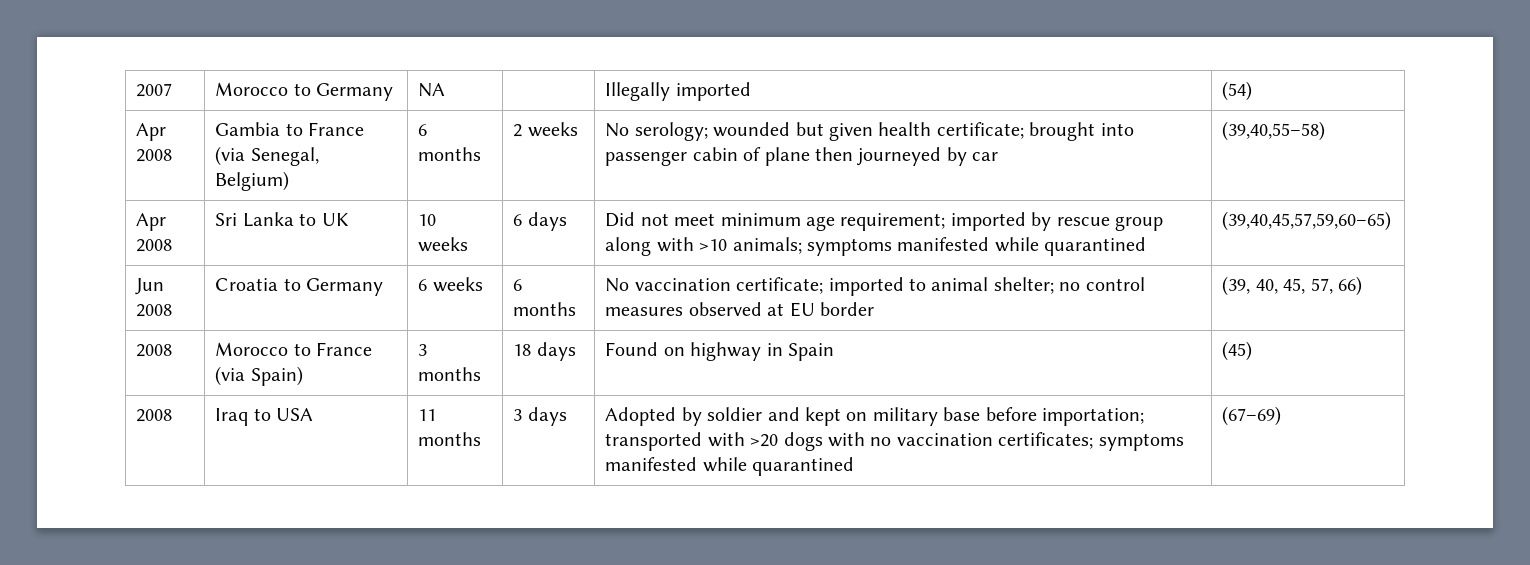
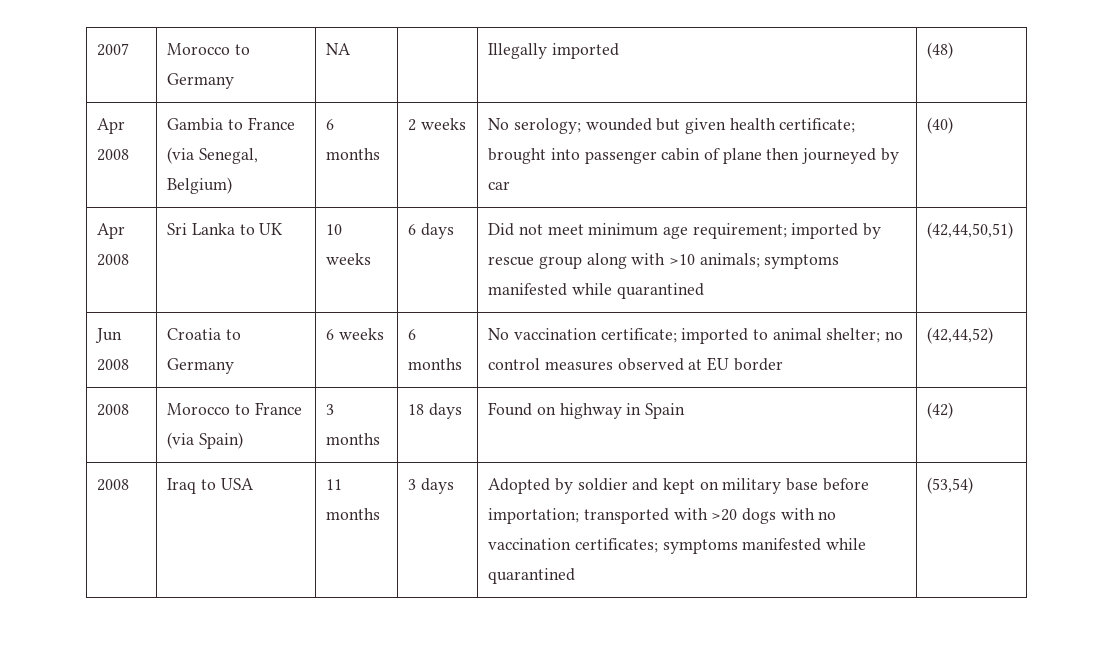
- 2007 | Morocco to Germany | NA | | Illegally imported | (54)
+ 2007 | Morocco to Germany | NA | | Illegally imported | (48)
- Apr 2008 | Gambia to France (via Senegal, Belgium) | 6 months | 2 weeks | No serology; wounded but given health certificate; brought into passenger cabin of plane then journeyed by car | (39,40,55–58)
+ Apr 2008 | Gambia to France (via Senegal, Belgium) | 6 months | 2 weeks | No serology; wounded but given health certificate; brought into passenger cabin of plane then journeyed by car | (40)
- Apr 2008 | Sri Lanka to UK | 10 weeks | 6 days | Did not meet minimum age requirement; imported by rescue group along with >10 animals; symptoms manifested while quarantined | (39,40,45,57,59,60–65)
+ Apr 2008 | Sri Lanka to UK | 10 weeks | 6 days | Did not meet minimum age requirement; imported by rescue group along with >10 animals; symptoms manifested while quarantined | (42,44,50,51)
- Jun 2008 | Croatia to Germany | 6 weeks | 6 months | No vaccination certificate; imported to animal shelter; no control measures observed at EU border | (39, 40, 45, 57, 66)
+ Jun 2008 | Croatia to Germany | 6 weeks | 6 months | No vaccination certificate; imported to animal shelter; no control measures observed at EU border | (42,44,52)
- 2008 | Morocco to France (via Spain) | 3 months | 18 days | Found on highway in Spain | (45)
+ 2008 | Morocco to France (via Spain) | 3 months | 18 days | Found on highway in Spain | (42)
- 2008 | Iraq to USA | 11 months | 3 days | Adopted by soldier and kept on military base before importation; transported with >20 dogs with no vaccination certificates; symptoms manifested while quarantined | (67–69)
+ 2008 | Iraq to USA | 11 months | 3 days | Adopted by soldier and kept on military base before importation; transported with >20 dogs with no vaccination certificates; symptoms manifested while quarantined | (53,54)

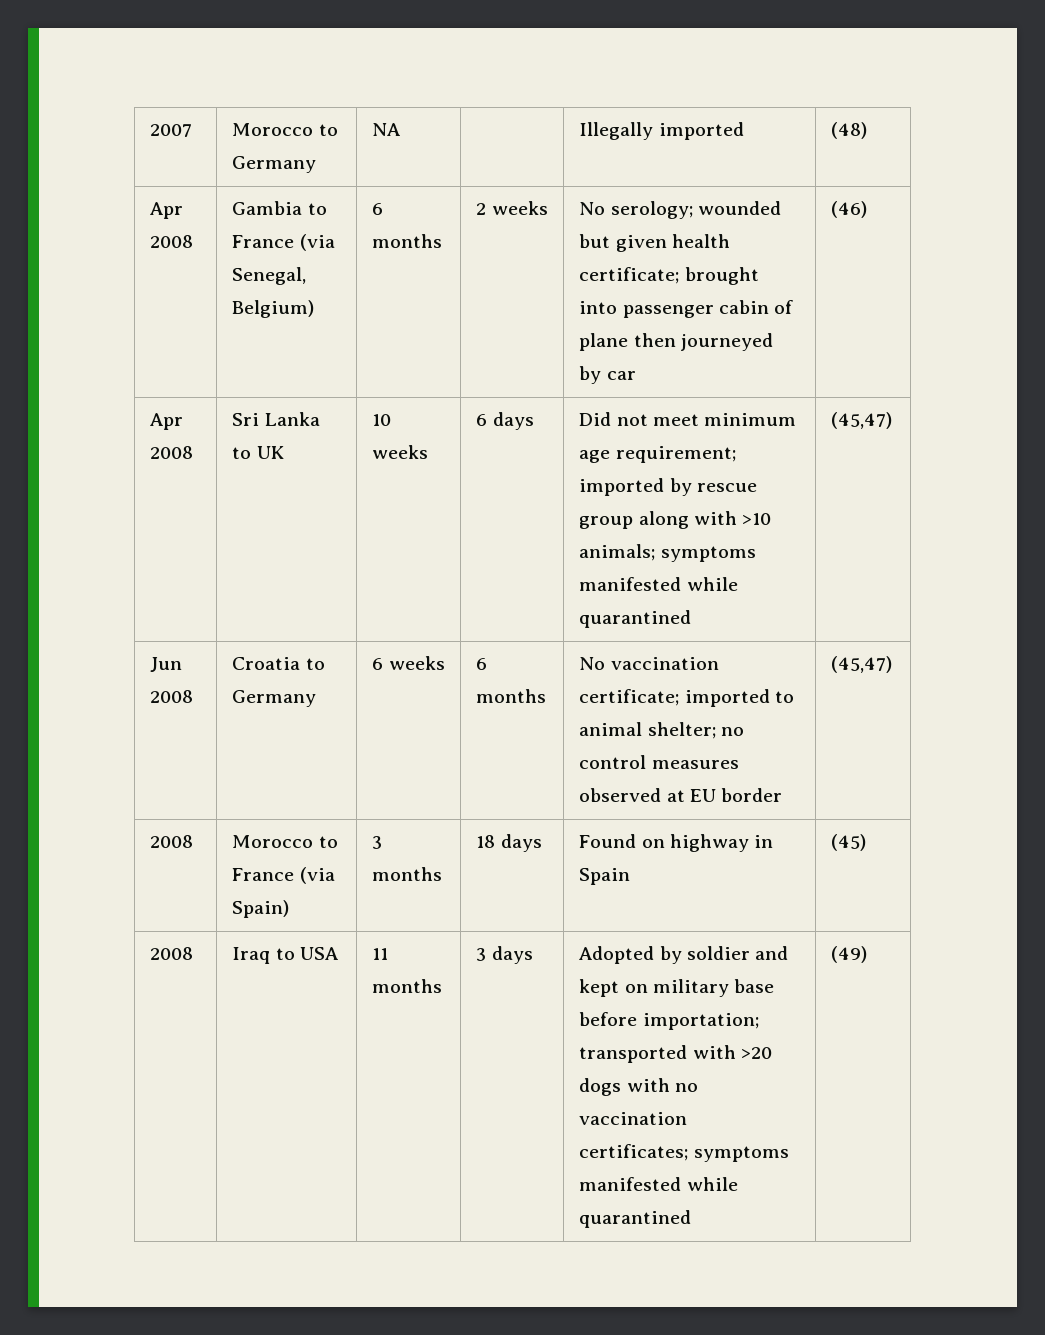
- Apr 2008 | Gambia to France (via Senegal, Belgium) | 6 months | 2 weeks | No serology; wounded but given health certificate; brought into passenger cabin of plane then journeyed by car | (40)
+ Apr 2008 | Gambia to France (via Senegal, Belgium) | 6 months | 2 weeks | No serology; wounded but given health certificate; brought into passenger cabin of plane then journeyed by car | (46)
- Apr 2008 | Sri Lanka to UK | 10 weeks | 6 days | Did not meet minimum age requirement; imported by rescue group along with >10 animals; symptoms manifested while quarantined | (42,44,50,51)
+ Apr 2008 | Sri Lanka to UK | 10 weeks | 6 days | Did not meet minimum age requirement; imported by rescue group along with >10 animals; symptoms manifested while quarantined | (45,47)
- Jun 2008 | Croatia to Germany | 6 weeks | 6 months | No vaccination certificate; imported to animal shelter; no control measures observed at EU border | (42,44,52)
+ Jun 2008 | Croatia to Germany | 6 weeks | 6 months | No vaccination certificate; imported to animal shelter; no control measures observed at EU border | (45,47)
- 2008 | Morocco to France (via Spain) | 3 months | 18 days | Found on highway in Spain | (42)
+ 2008 | Morocco to France (via Spain) | 3 months | 18 days | Found on highway in Spain | (45)
- 2008 | Iraq to USA | 11 months | 3 days | Adopted by soldier and kept on military base before importation; transported with >20 dogs with no vaccination certificates; symptoms manifested while quarantined | (53,54)
+ 2008 | Iraq to USA | 11 months | 3 days | Adopted by soldier and kept on military base before importation; transported with >20 dogs with no vaccination certificates; symptoms manifested while quarantined | (49)

